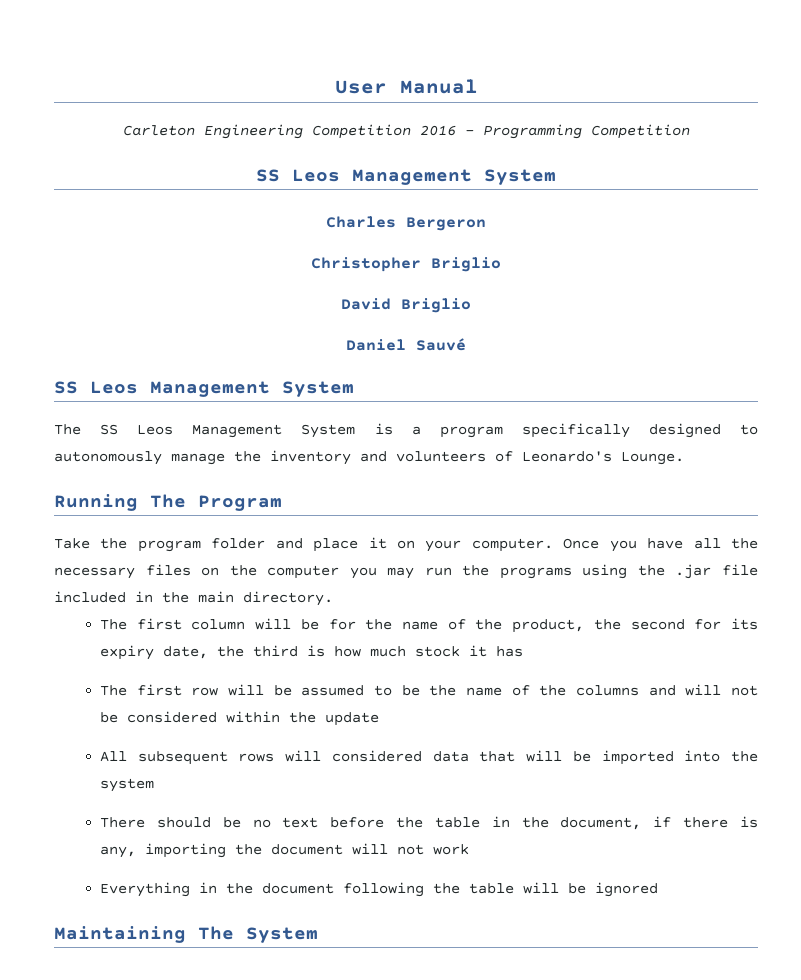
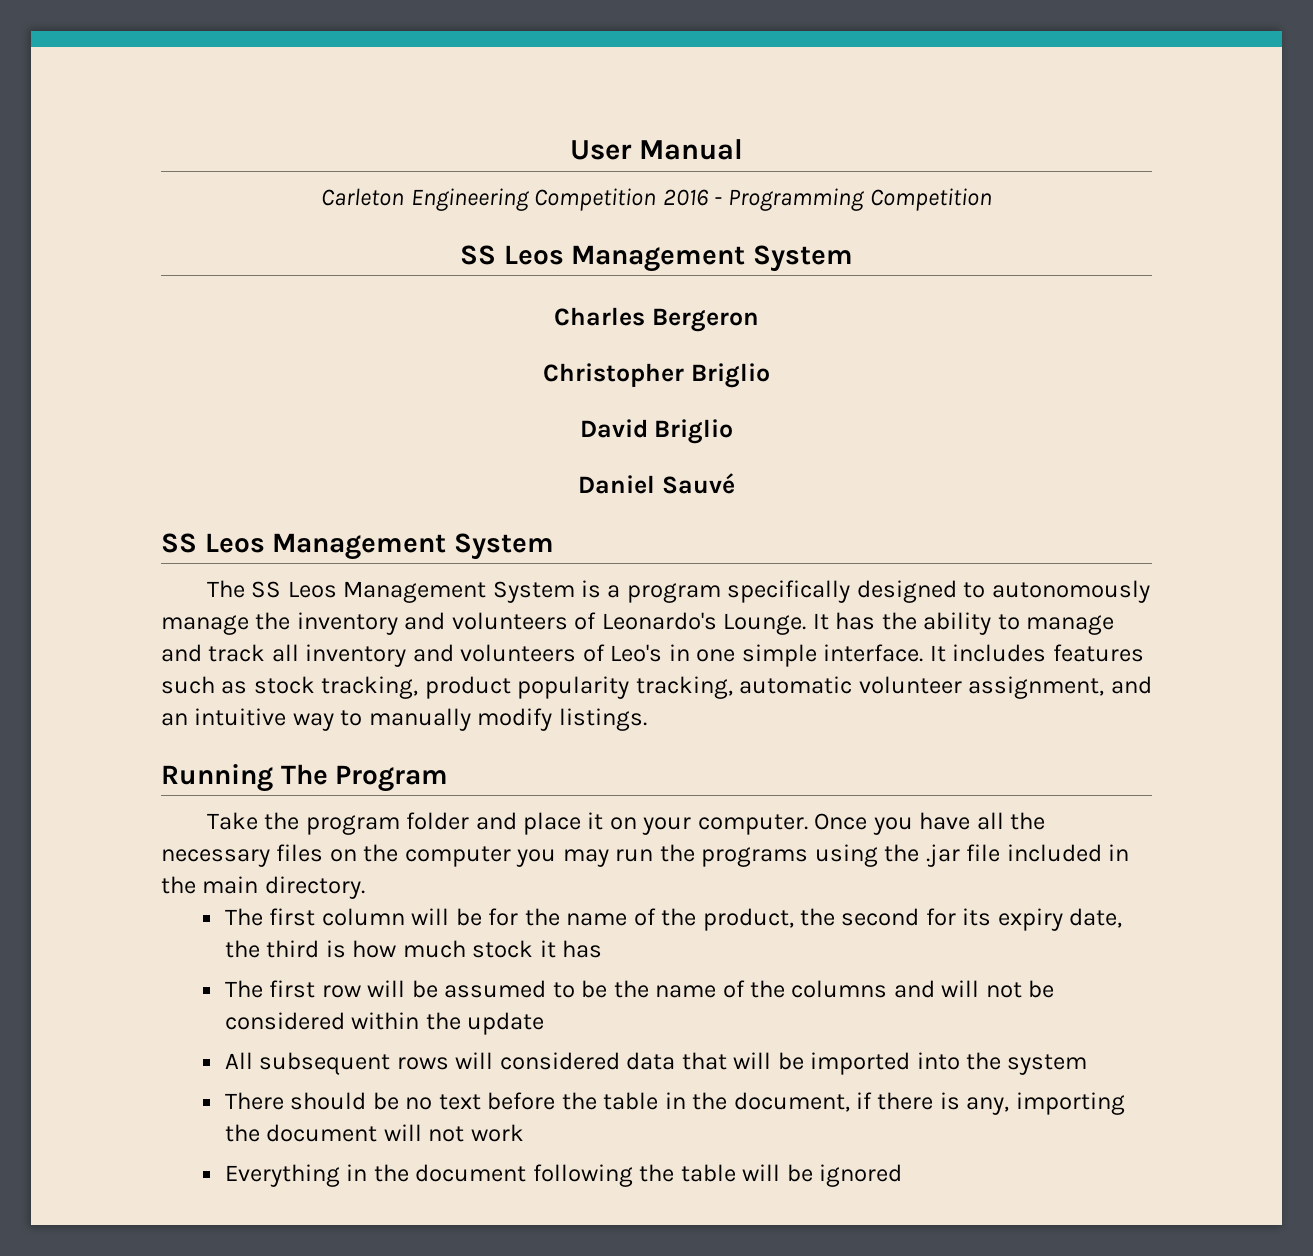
+ It has the ability to manage and track all inventory and volunteers of Leo's in one simple interface. It includes features such as stock tracking, product popularity tracking, automatic volunteer assignment, and an intuitive way to manually modify listings.
- Maintaining The System

